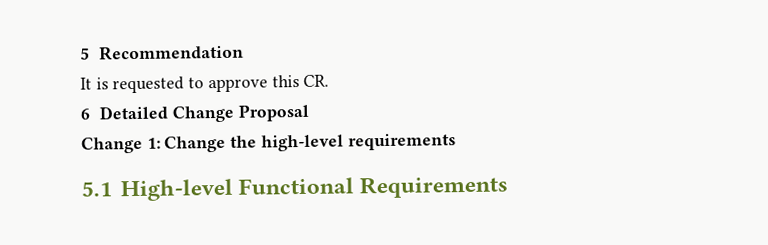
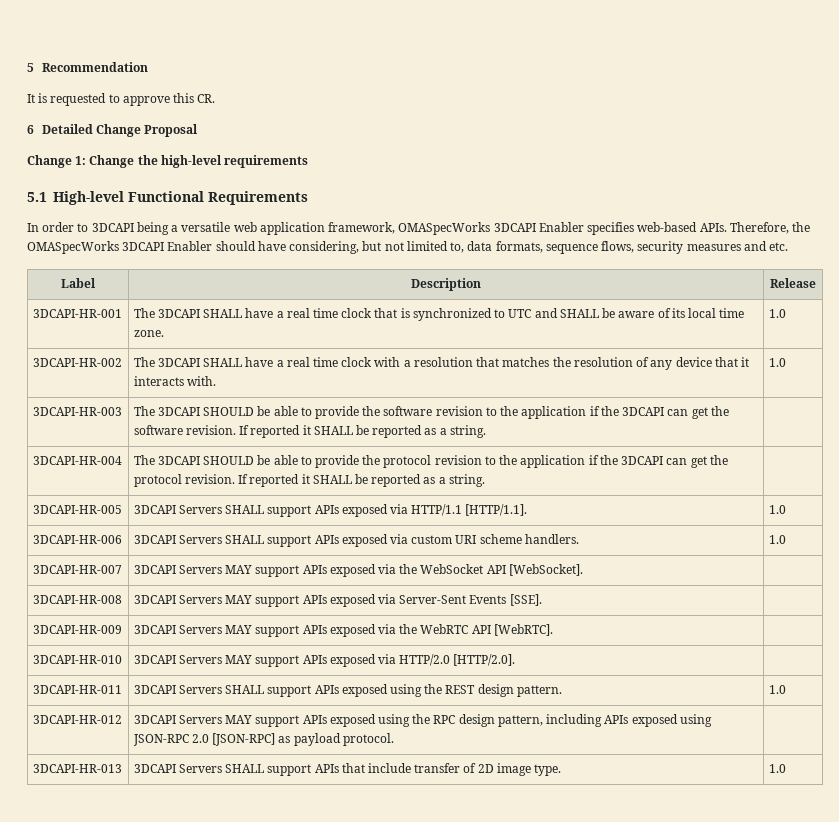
+ In order to 3DCAPI being a versatile web application framework, OMASpecWorks 3DCAPI Enabler specifies web-based APIs. Therefore, the OMASpecWorks 3DCAPI Enabler should have considering, but not limited to, data formats, sequence flows, security measures and etc.
+ Label | Description | Release
+ 3DCAPI-HR-001 | The 3DCAPI SHALL have a real time clock that is synchronized to UTC and SHALL be aware of its local time zone. | 1.0
+ 3DCAPI-HR-002 | The 3DCAPI SHALL have a real time clock with a resolution that matches the resolution of any device that it interacts with. | 1.0
+ 3DCAPI-HR-003 | The 3DCAPI SHOULD be able to provide the software revision to the application if the 3DCAPI can get the software revision. If reported it SHALL be reported as a string. |
+ 3DCAPI-HR-004 | The 3DCAPI SHOULD be able to provide the protocol revision to the application if the 3DCAPI can get the protocol revision. If reported it SHALL be reported as a string. |
+ 3DCAPI-HR-005 | 3DCAPI Servers SHALL support APIs exposed via HTTP/1.1 [HTTP/1.1]. | 1.0
+ 3DCAPI-HR-006 | 3DCAPI Servers SHALL support APIs exposed via custom URI scheme handlers. | 1.0
+ 3DCAPI-HR-007 | 3DCAPI Servers MAY support APIs exposed via the WebSocket API [WebSocket]. |
+ 3DCAPI-HR-008 | 3DCAPI Servers MAY support APIs exposed via Server-Sent Events [SSE]. |
+ 3DCAPI-HR-009 | 3DCAPI Servers MAY support APIs exposed via the WebRTC API [WebRTC]. |
+ 3DCAPI-HR-010 | 3DCAPI Servers MAY support APIs exposed via HTTP/2.0 [HTTP/2.0]. |
+ 3DCAPI-HR-011 | 3DCAPI Servers SHALL support APIs exposed using the REST design pattern. | 1.0
+ 3DCAPI-HR-012 | 3DCAPI Servers MAY support APIs exposed using the RPC design pattern, including APIs exposed using JSON-RPC 2.0 [JSON-RPC] as payload protocol. |
+ 3DCAPI-HR-013 | 3DCAPI Servers SHALL support APIs that include transfer of 2D image type. | 1.0

